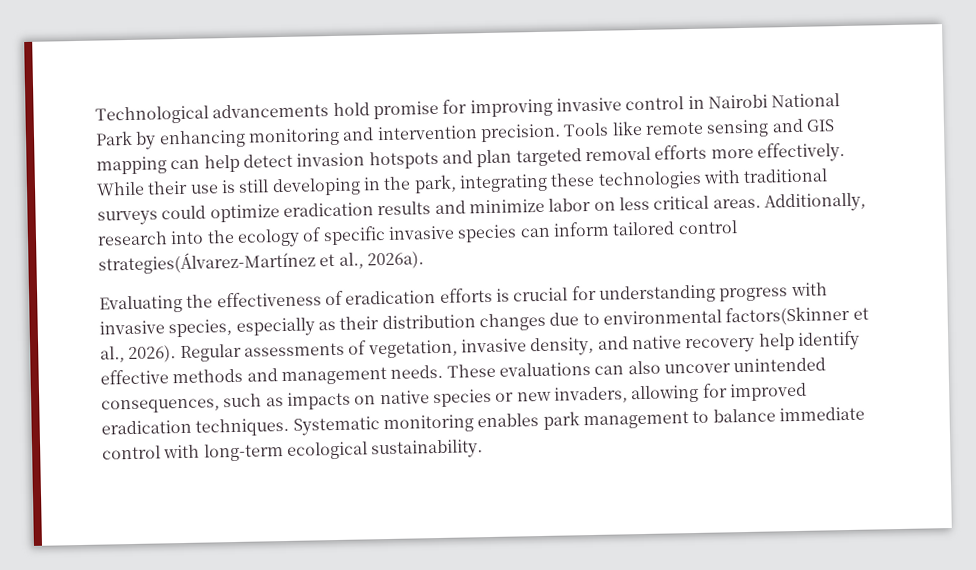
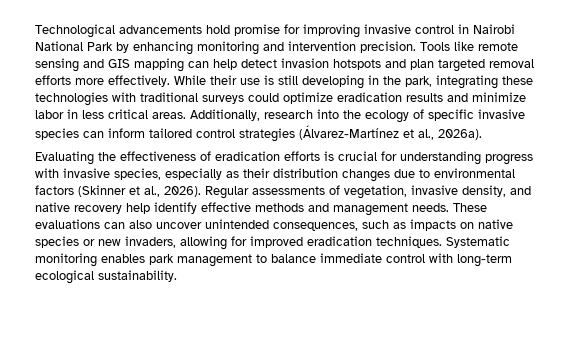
- While their use is still developing in the park, integrating these technologies with traditional surveys could optimize eradication results and minimize labor on less critical areas.
+ While their use is still developing in the park, integrating these technologies with traditional surveys could optimize eradication results and minimize labor in less critical areas.
- Additionally, research into the ecology of specific invasive species can inform tailored control strategies(Álvarez-Martínez et al., 2026a).
+ Additionally, research into the ecology of specific invasive species can inform tailored control strategies (Álvarez-Martínez et al., 2026a).
- Evaluating the effectiveness of eradication efforts is crucial for understanding progress with invasive species, especially as their distribution changes due to environmental factors(Skinner et al., 2026).
+ Evaluating the effectiveness of eradication efforts is crucial for understanding progress with invasive species, especially as their distribution changes due to environmental factors (Skinner et al., 2026).

